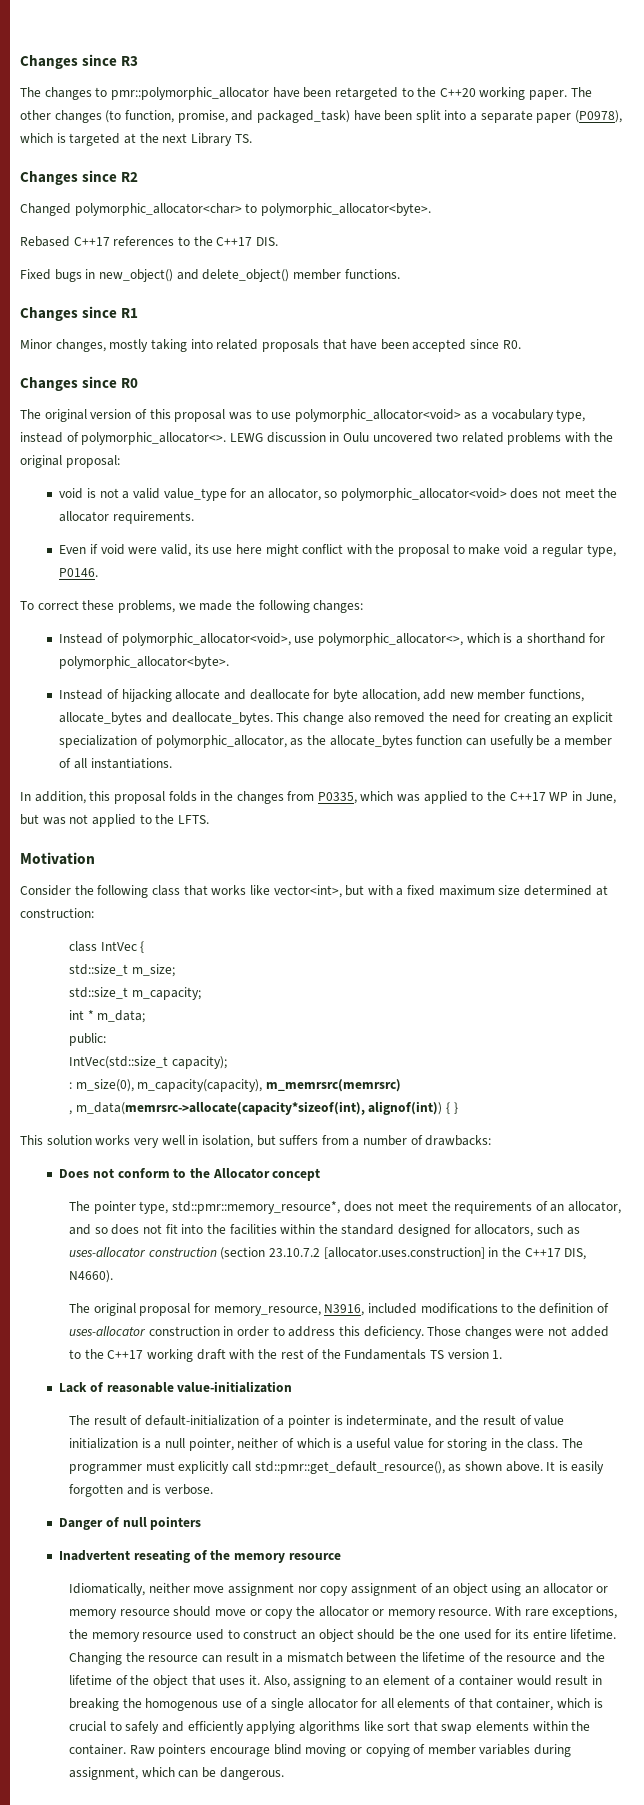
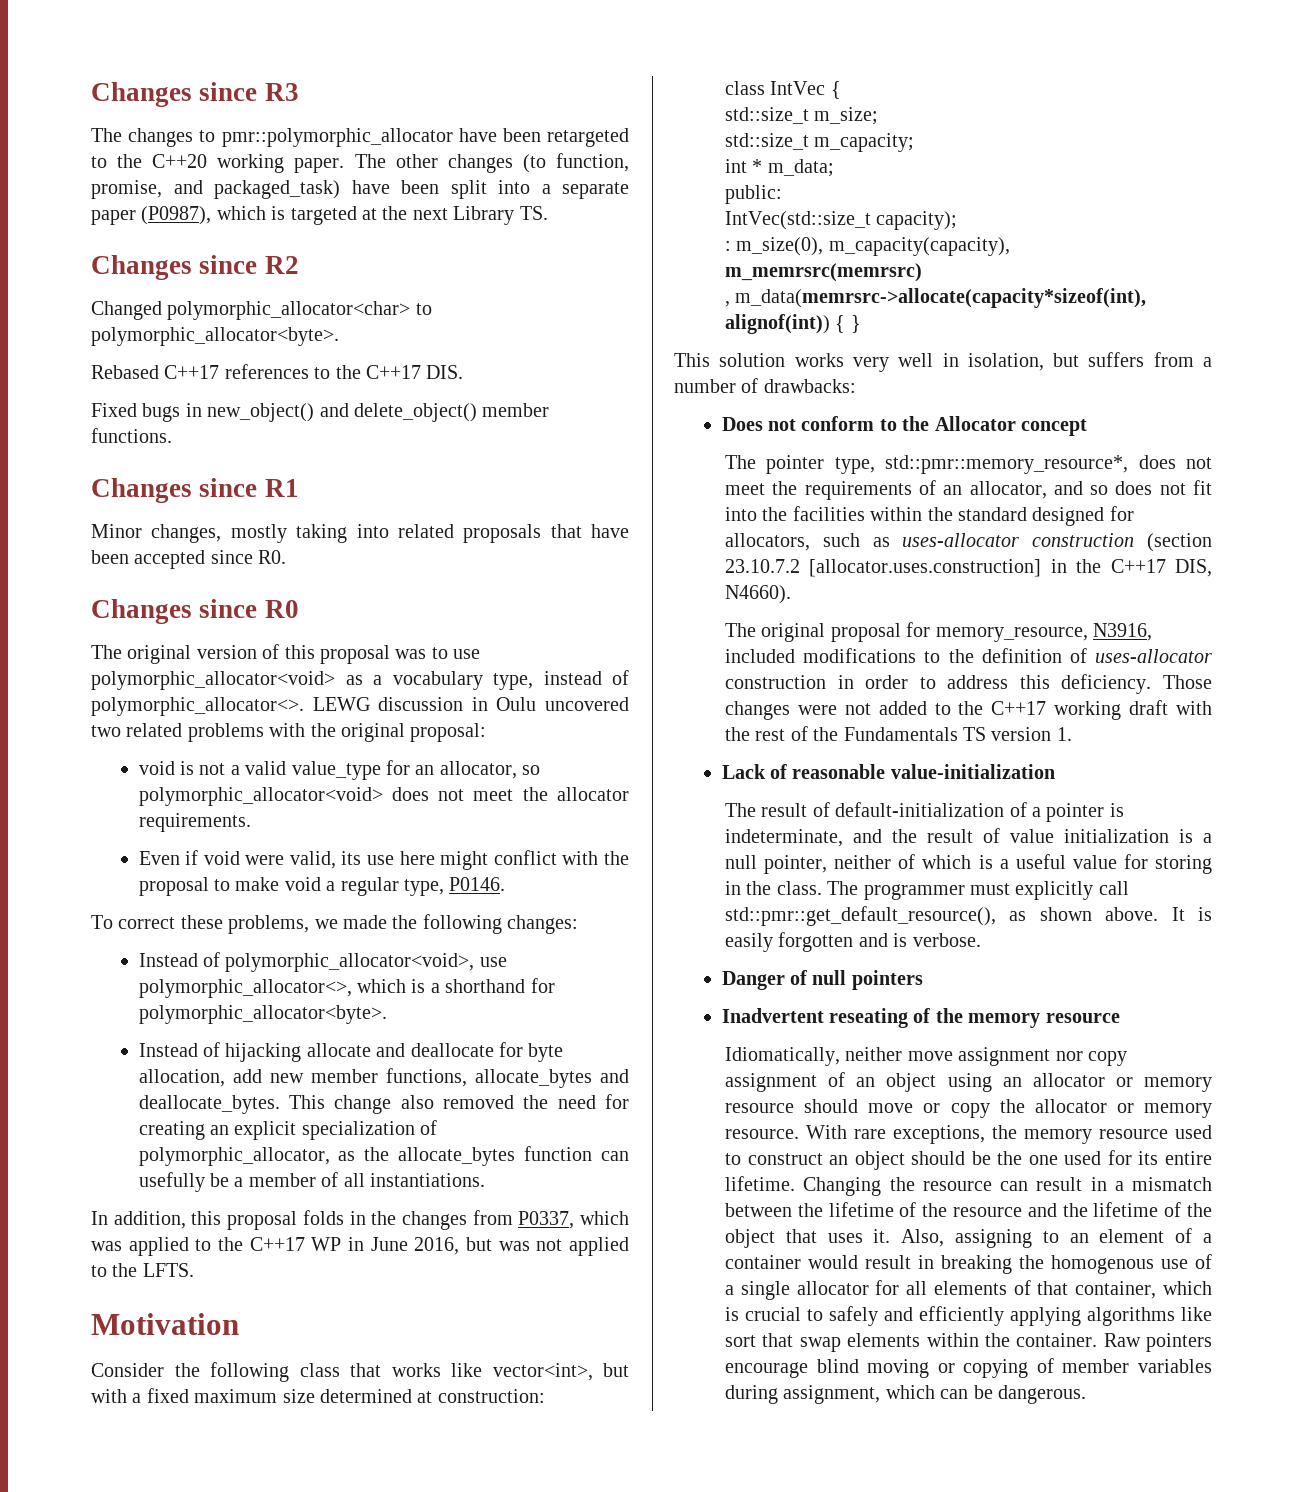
- The other changes (to function, promise, and packaged_task) have been split into a separate paper (P0978), which is targeted at the next Library TS.
+ The other changes (to function, promise, and packaged_task) have been split into a separate paper (P0987), which is targeted at the next Library TS.
- In addition, this proposal folds in the changes from P0335, which was applied to the C++17 WP in June, but was not applied to the LFTS.
+ In addition, this proposal folds in the changes from P0337, which was applied to the C++17 WP in June 2016, but was not applied to the LFTS.

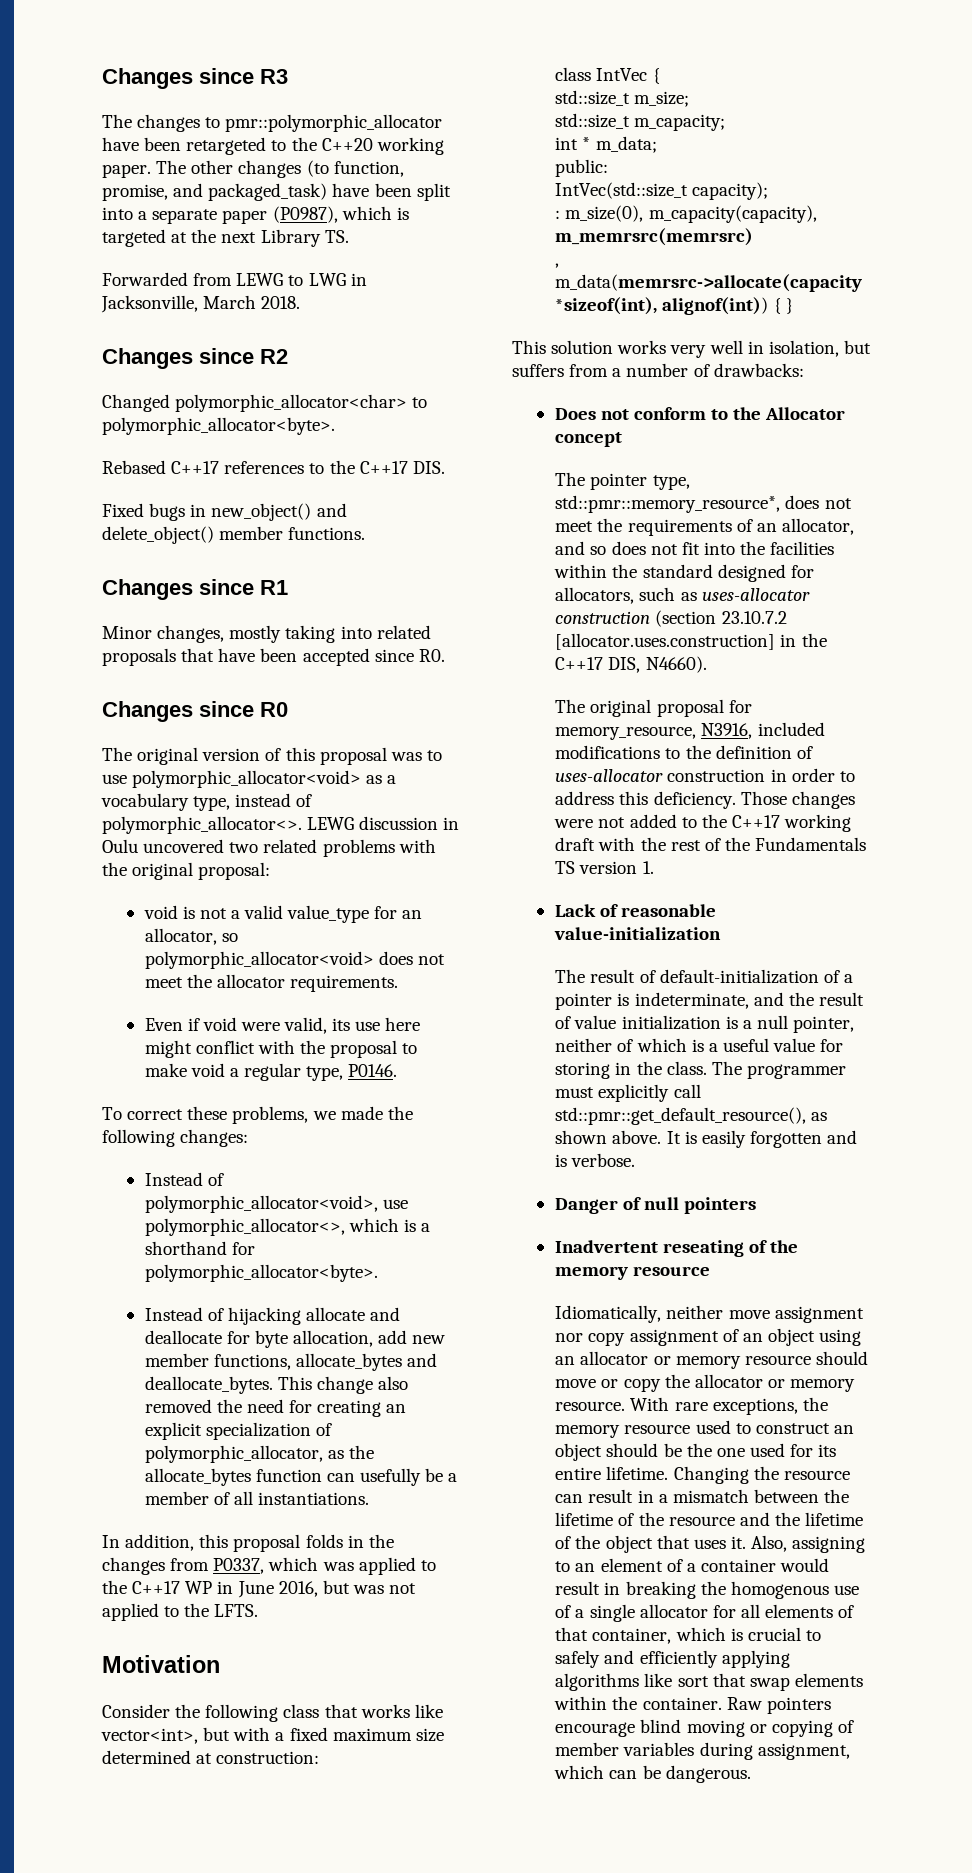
+ Forwarded from LEWG to LWG in Jacksonville, March 2018.

